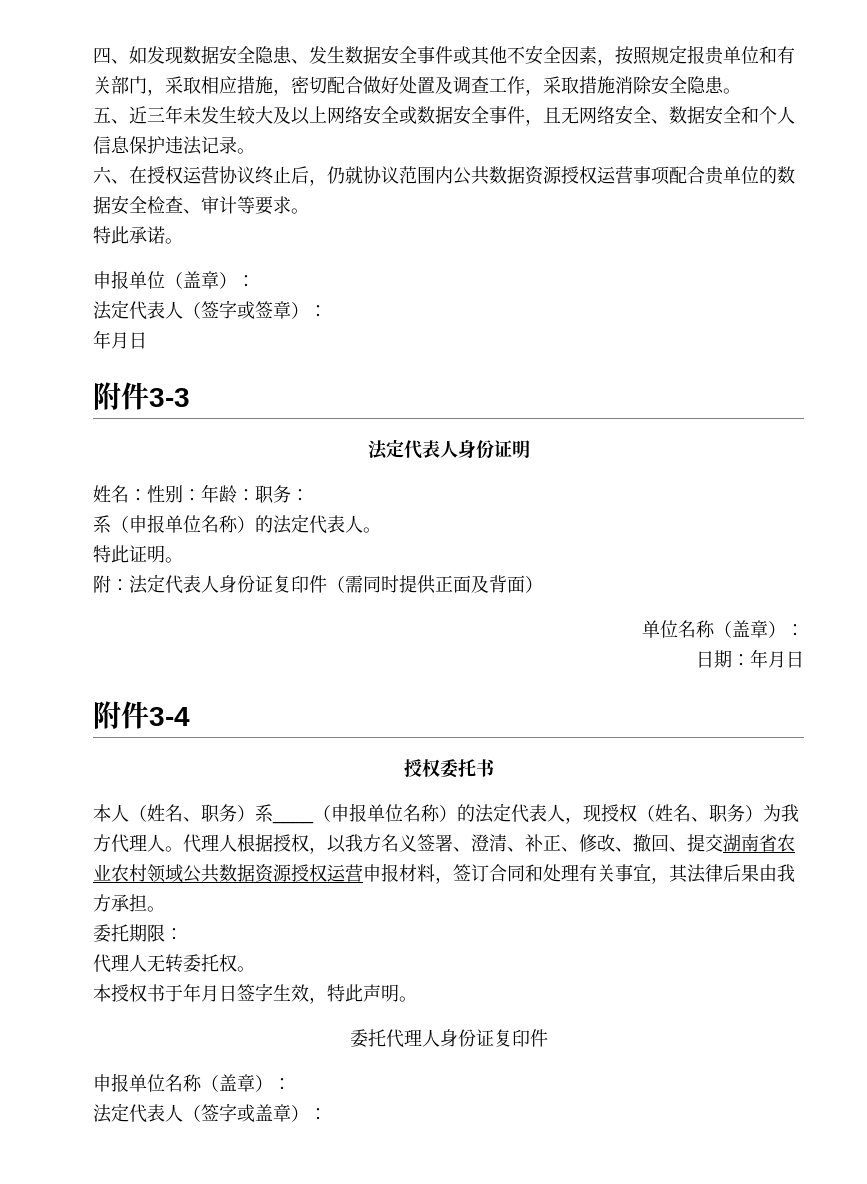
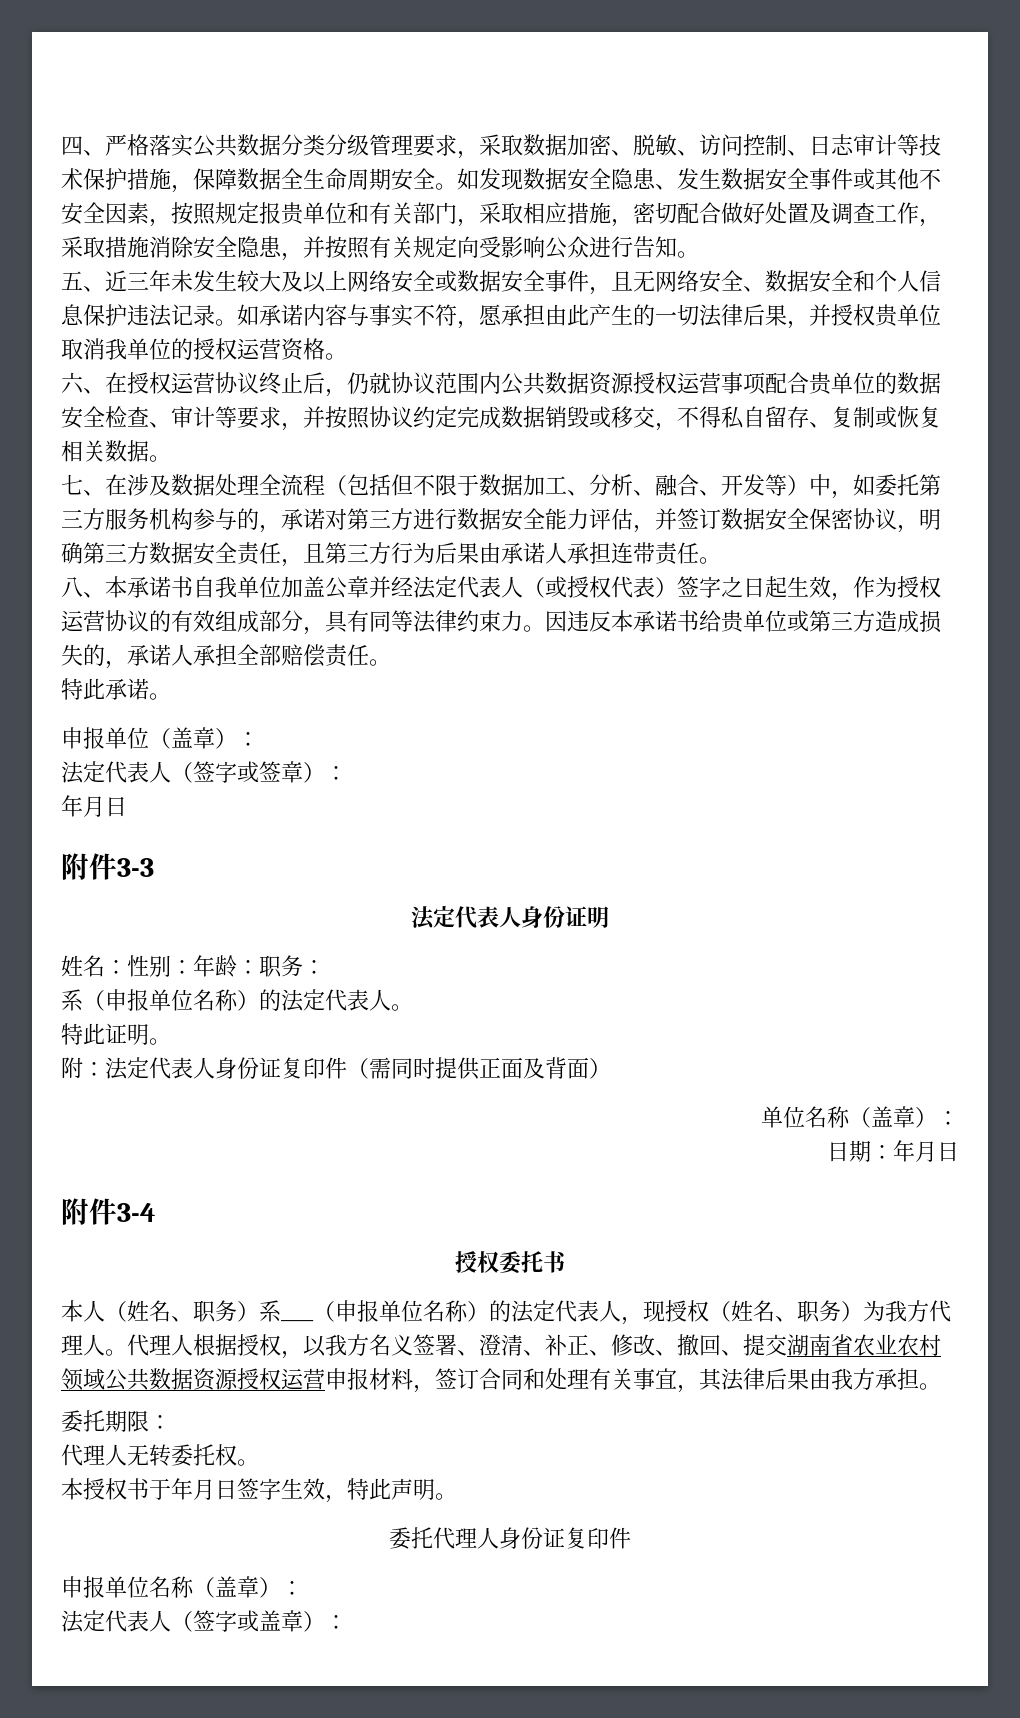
- 四、如发现数据安全隐患、发生数据安全事件或其他不安全因素，按照规定报贵单位和有关部门，采取相应措施，密切配合做好处置及调查工作，采取措施消除安全隐患。
+ 四、严格落实公共数据分类分级管理要求，采取数据加密、脱敏、访问控制、日志审计等技术保护措施，保障数据全生命周期安全。如发现数据安全隐患、发生数据安全事件或其他不安全因素，按照规定报贵单位和有关部门，采取相应措施，密切配合做好处置及调查工作，采取措施消除安全隐患，并按照有关规定向受影响公众进行告知。
+ 如承诺内容与事实不符，愿承担由此产生的一切法律后果，并授权贵单位取消我单位的授权运营资格。
- 六、在授权运营协议终止后，仍就协议范围内公共数据资源授权运营事项配合贵单位的数据安全检查、审计等要求。
+ 六、在授权运营协议终止后，仍就协议范围内公共数据资源授权运营事项配合贵单位的数据安全检查、审计等要求，并按照协议约定完成数据销毁或移交，不得私自留存、复制或恢复相关数据。
+ 七、在涉及数据处理全流程（包括但不限于数据加工、分析、融合、开发等）中，如委托第三方服务机构参与的，承诺对第三方进行数据安全能力评估，并签订数据安全保密协议，明确第三方数据安全责任，且第三方行为后果由承诺人承担连带责任。
+ 八、本承诺书自我单位加盖公章并经法定代表人（或授权代表）签字之日起生效，作为授权运营协议的有效组成部分，具有同等法律约束力。因违反本承诺书给贵单位或第三方造成损失的，承诺人承担全部赔偿责任。

